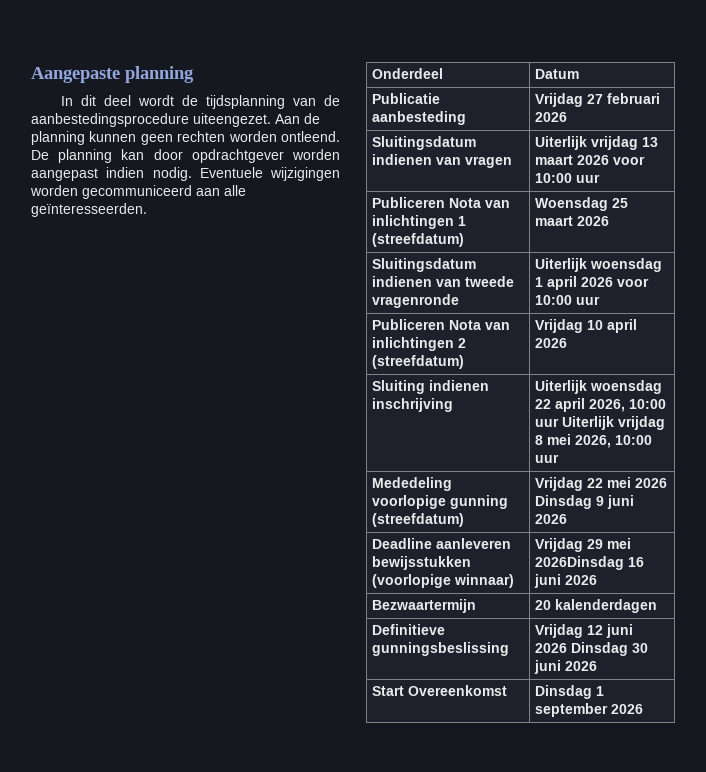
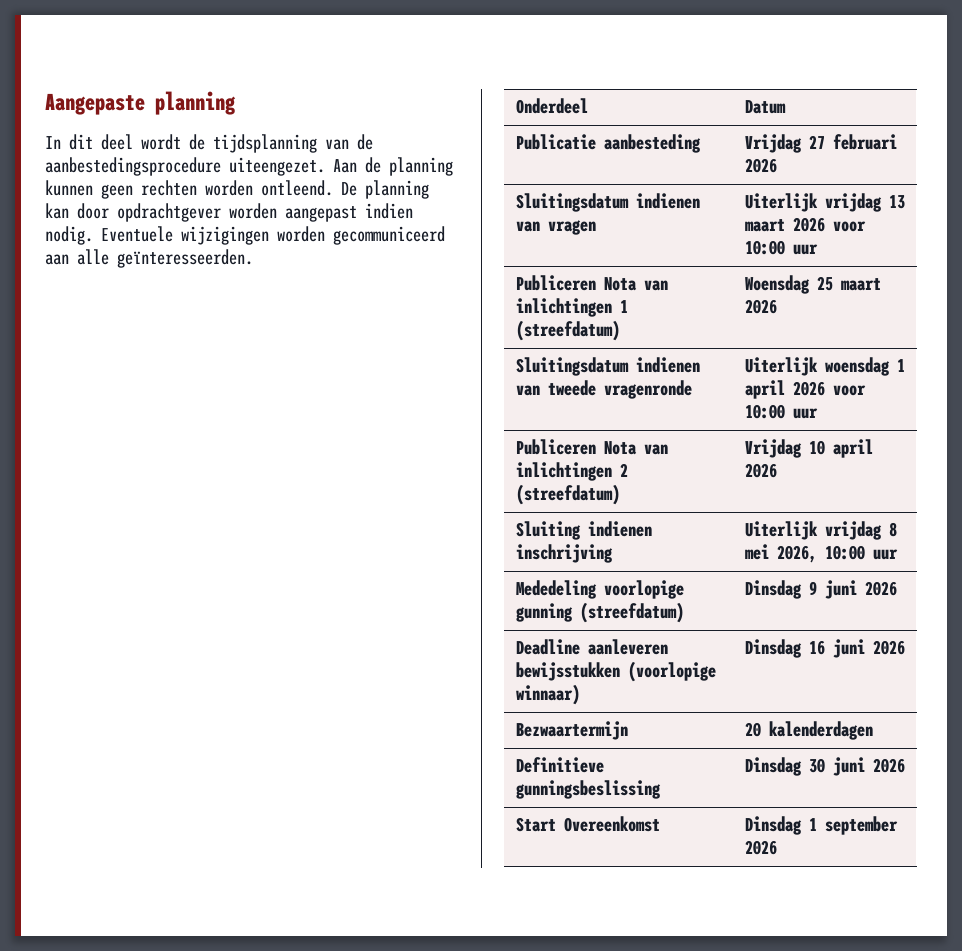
- Sluiting indienen inschrijving | Uiterlijk woensdag 22 april 2026, 10:00 uur Uiterlijk vrijdag 8 mei 2026, 10:00 uur
+ Sluiting indienen inschrijving | Uiterlijk vrijdag 8 mei 2026, 10:00 uur
- Mededeling voorlopige gunning (streefdatum) | Vrijdag 22 mei 2026 Dinsdag 9 juni 2026
+ Mededeling voorlopige gunning (streefdatum) | Dinsdag 9 juni 2026
- Deadline aanleveren bewijsstukken (voorlopige winnaar) | Vrijdag 29 mei 2026Dinsdag 16 juni 2026
+ Deadline aanleveren bewijsstukken (voorlopige winnaar) | Dinsdag 16 juni 2026
- Definitieve gunningsbeslissing | Vrijdag 12 juni 2026 Dinsdag 30 juni 2026
+ Definitieve gunningsbeslissing | Dinsdag 30 juni 2026

